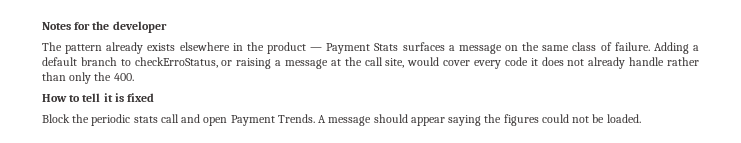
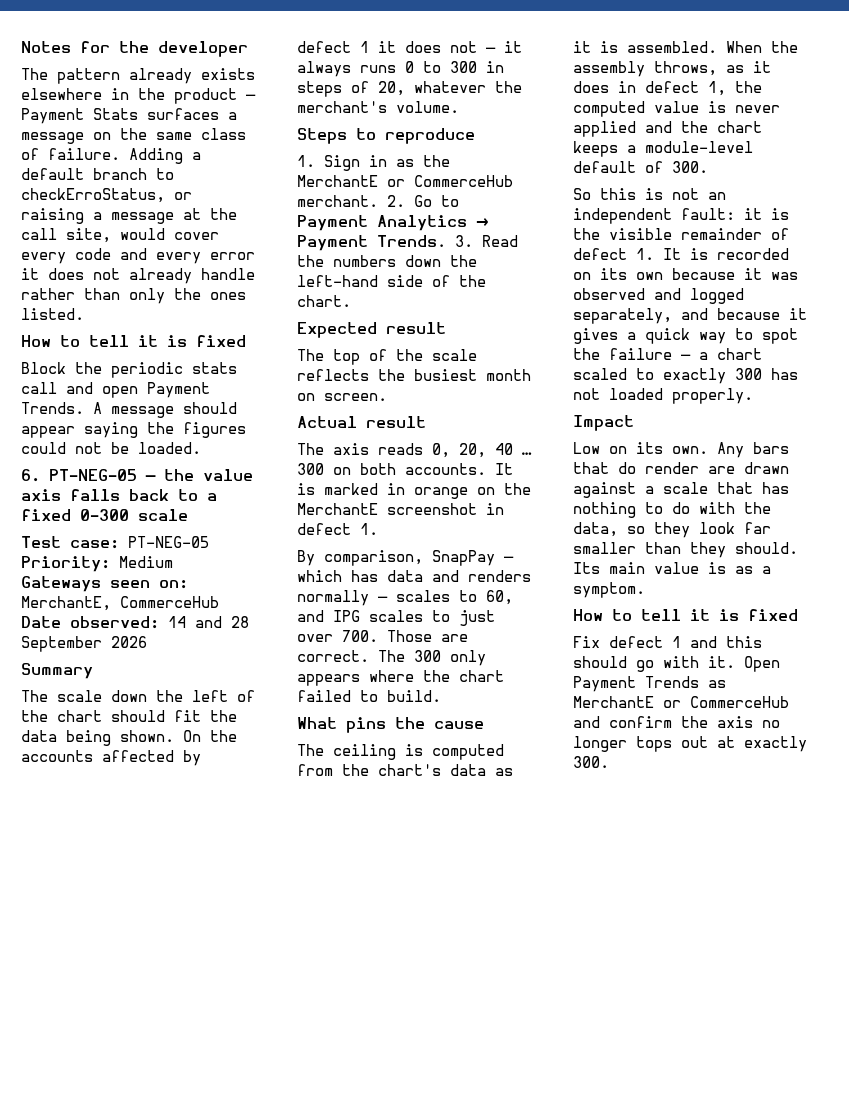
- Adding a default branch to checkErroStatus, or raising a message at the call site, would cover every code it does not already handle rather than only the 400.
+ Adding a default branch to checkErroStatus, or raising a message at the call site, would cover every code and every error it does not already handle rather than only the ones listed.
+ 6. PT-NEG-05 — the value axis falls back to a fixed 0-300 scale
+ Test case: PT-NEG-05 Priority: Medium Gateways seen on: MerchantE, CommerceHub Date observed: 14 and 28 September 2026
+ Summary
+ The scale down the left of the chart should fit the data being shown. On the accounts affected by defect 1 it does not — it always runs 0 to 300 in steps of 20, whatever the merchant's volume.
+ Steps to reproduce
+ 1. Sign in as the MerchantE or CommerceHub merchant. 2. Go to Payment Analytics → Payment Trends. 3. Read the numbers down the left-hand side of the chart.
+ Expected result
+ The top of the scale reflects the busiest month on screen.
+ Actual result
+ The axis reads 0, 20, 40 … 300 on both accounts. It is marked in orange on the MerchantE screenshot in defect 1.
+ By comparison, SnapPay — which has data and renders normally — scales to 60, and IPG scales to just over 700. Those are correct. The 300 only appears where the chart failed to build.
+ What pins the cause
+ The ceiling is computed from the chart's data as it is assembled. When the assembly throws, as it does in defect 1, the computed value is never applied and the chart keeps a module-level default of 300.
+ So this is not an independent fault: it is the visible remainder of defect 1. It is recorded on its own because it was observed and logged separately, and because it gives a quick way to spot the failure — a chart scaled to exactly 300 has not loaded properly.
+ Impact
+ Low on its own. Any bars that do render are drawn against a scale that has nothing to do with the data, so they look far smaller than they should. Its main value is as a symptom.
+ How to tell it is fixed
+ Fix defect 1 and this should go with it. Open Payment Trends as MerchantE or CommerceHub and confirm the axis no longer tops out at exactly 300.

